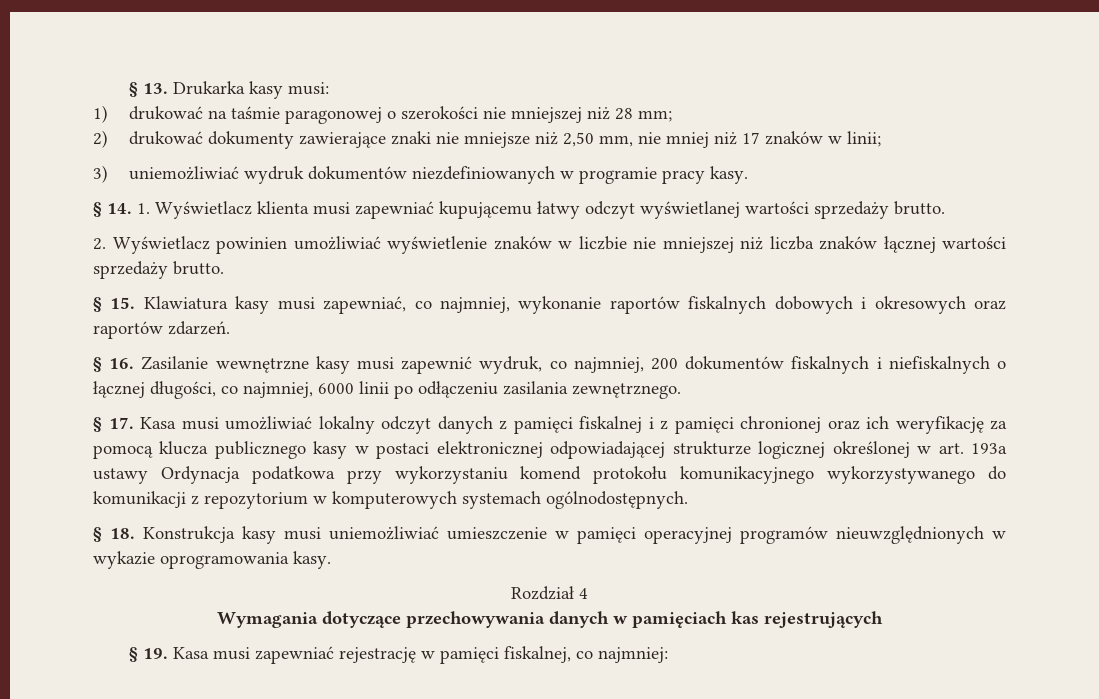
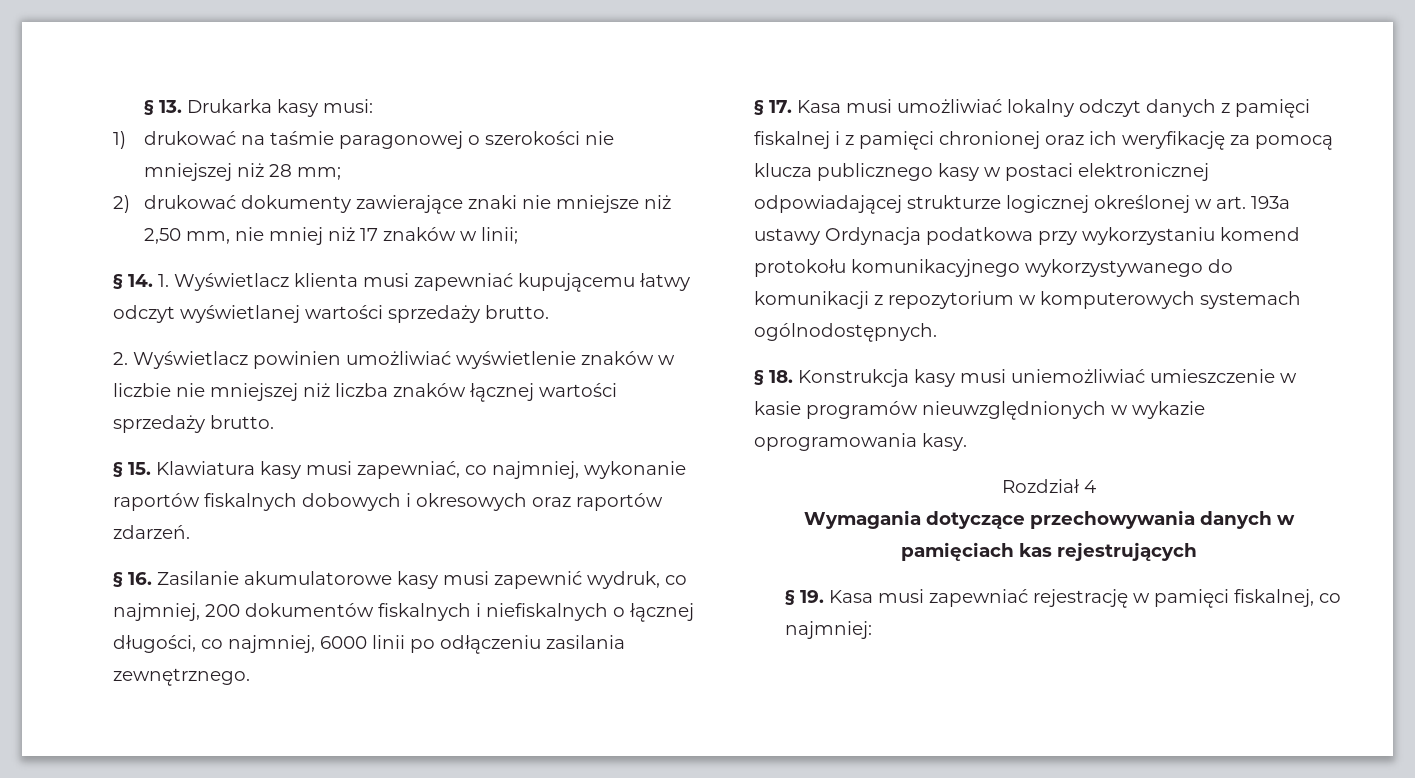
- 3) uniemożliwiać wydruk dokumentów niezdefiniowanych w programie pracy kasy.
- § 16. Zasilanie wewnętrzne kasy musi zapewnić wydruk, co najmniej, 200 dokumentów fiskalnych i niefiskalnych o łącznej długości, co najmniej, 6000 linii po odłączeniu zasilania zewnętrznego.
+ § 16. Zasilanie akumulatorowe kasy musi zapewnić wydruk, co najmniej, 200 dokumentów fiskalnych i niefiskalnych o łącznej długości, co najmniej, 6000 linii po odłączeniu zasilania zewnętrznego.
- § 18. Konstrukcja kasy musi uniemożliwiać umieszczenie w pamięci operacyjnej programów nieuwzględnionych w wykazie oprogramowania kasy.
+ § 18. Konstrukcja kasy musi uniemożliwiać umieszczenie w kasie programów nieuwzględnionych w wykazie oprogramowania kasy.

